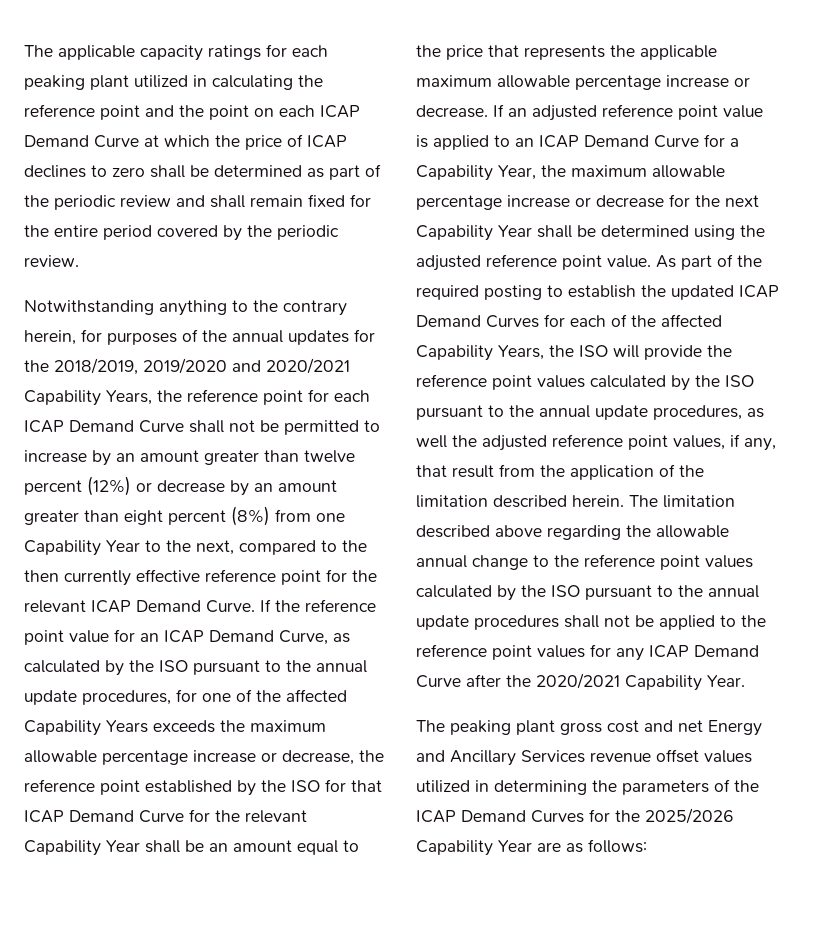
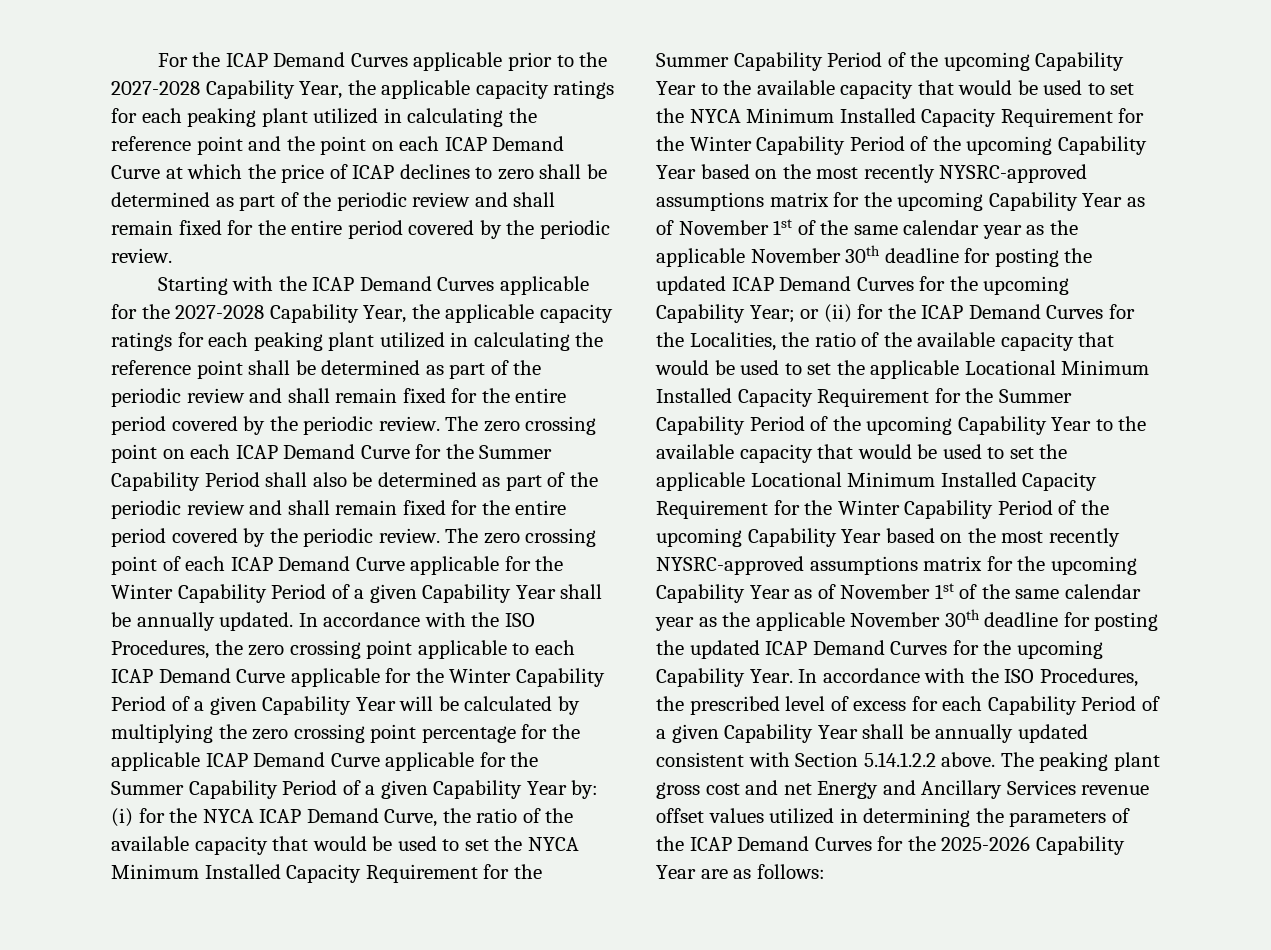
- The applicable capacity ratings for each peaking plant utilized in calculating the reference point and the point on each ICAP Demand Curve at which the price of ICAP declines to zero shall be determined as part of the periodic review and shall remain fixed for the entire period covered by the periodic review.
+ For the ICAP Demand Curves applicable prior to the 2027-2028 Capability Year, the applicable capacity ratings for each peaking plant utilized in calculating the reference point and the point on each ICAP Demand Curve at which the price of ICAP declines to zero shall be determined as part of the periodic review and shall remain fixed for the entire period covered by the periodic review.
- Notwithstanding anything to the contrary herein, for purposes of the annual updates for the 2018/2019, 2019/2020 and 2020/2021 Capability Years, the reference point for each ICAP Demand Curve shall not be permitted to increase by an amount greater than twelve percent (12%) or decrease by an amount greater than eight percent (8%) from one Capability Year to the next, compared to the then currently effective reference point for the relevant ICAP Demand Curve. If the reference point value for an ICAP Demand Curve, as calculated by the ISO pursuant to the annual update procedures, for one of the affected Capability Years exceeds the maximum allowable percentage increase or decrease, the reference point established by the ISO for that ICAP Demand Curve for the relevant Capability Year shall be an amount equal to the price that represents the applicable maximum allowable percentage increase or decrease. If an adjusted reference point value is applied to an ICAP Demand Curve for a Capability Year, the maximum allowable percentage increase or decrease for the next Capability Year shall be determined using the adjusted reference point value. As part of the required posting to establish the updated ICAP Demand Curves for each of the affected Capability Years, the ISO will provide the reference point values calculated by the ISO pursuant to the annual update procedures, as well the adjusted reference point values, if any, that result from the application of the limitation described herein. The limitation described above regarding the allowable annual change to the reference point values calculated by the ISO pursuant to the annual update procedures shall not be applied to the reference point values for any ICAP Demand Curve after the 2020/2021 Capability Year.
- The peaking plant gross cost and net Energy and Ancillary Services revenue offset values utilized in determining the parameters of the ICAP Demand Curves for the 2025/2026 Capability Year are as follows:
+ Starting with the ICAP Demand Curves applicable for the 2027-2028 Capability Year, the applicable capacity ratings for each peaking plant utilized in calculating the reference point shall be determined as part of the periodic review and shall remain fixed for the entire period covered by the periodic review. The zero crossing point on each ICAP Demand Curve for the Summer Capability Period shall also be determined as part of the periodic review and shall remain fixed for the entire period covered by the periodic review. The zero crossing point of each ICAP Demand Curve applicable for the Winter Capability Period of a given Capability Year shall be annually updated. In accordance with the ISO Procedures, the zero crossing point applicable to each ICAP Demand Curve applicable for the Winter Capability Period of a given Capability Year will be calculated by multiplying the zero crossing point percentage for the applicable ICAP Demand Curve applicable for the Summer Capability Period of a given Capability Year by: (i) for the NYCA ICAP Demand Curve, the ratio of the available capacity that would be used to set the NYCA Minimum Installed Capacity Requirement for the Summer Capability Period of the upcoming Capability Year to the available capacity that would be used to set the NYCA Minimum Installed Capacity Requirement for the Winter Capability Period of the upcoming Capability Year based on the most recently NYSRC-approved assumptions matrix for the upcoming Capability Year as of November 1st of the same calendar year as the applicable November 30th deadline for posting the updated ICAP Demand Curves for the upcoming Capability Year; or (ii) for the ICAP Demand Curves for the Localities, the ratio of the available capacity that would be used to set the applicable Locational Minimum Installed Capacity Requirement for the Summer Capability Period of the upcoming Capability Year to the available capacity that would be used to set the applicable Locational Minimum Installed Capacity Requirement for the Winter Capability Period of the upcoming Capability Year based on the most recently NYSRC-approved assumptions matrix for the upcoming Capability Year as of November 1st of the same calendar year as the applicable November 30th deadline for posting the updated ICAP Demand Curves for the upcoming Capability Year. In accordance with the ISO Procedures, the prescribed level of excess for each Capability Period of a given Capability Year shall be annually updated consistent with Section 5.14.1.2.2 above. The peaking plant gross cost and net Energy and Ancillary Services revenue offset values utilized in determining the parameters of the ICAP Demand Curves for the 2025-2026 Capability Year are as follows:

